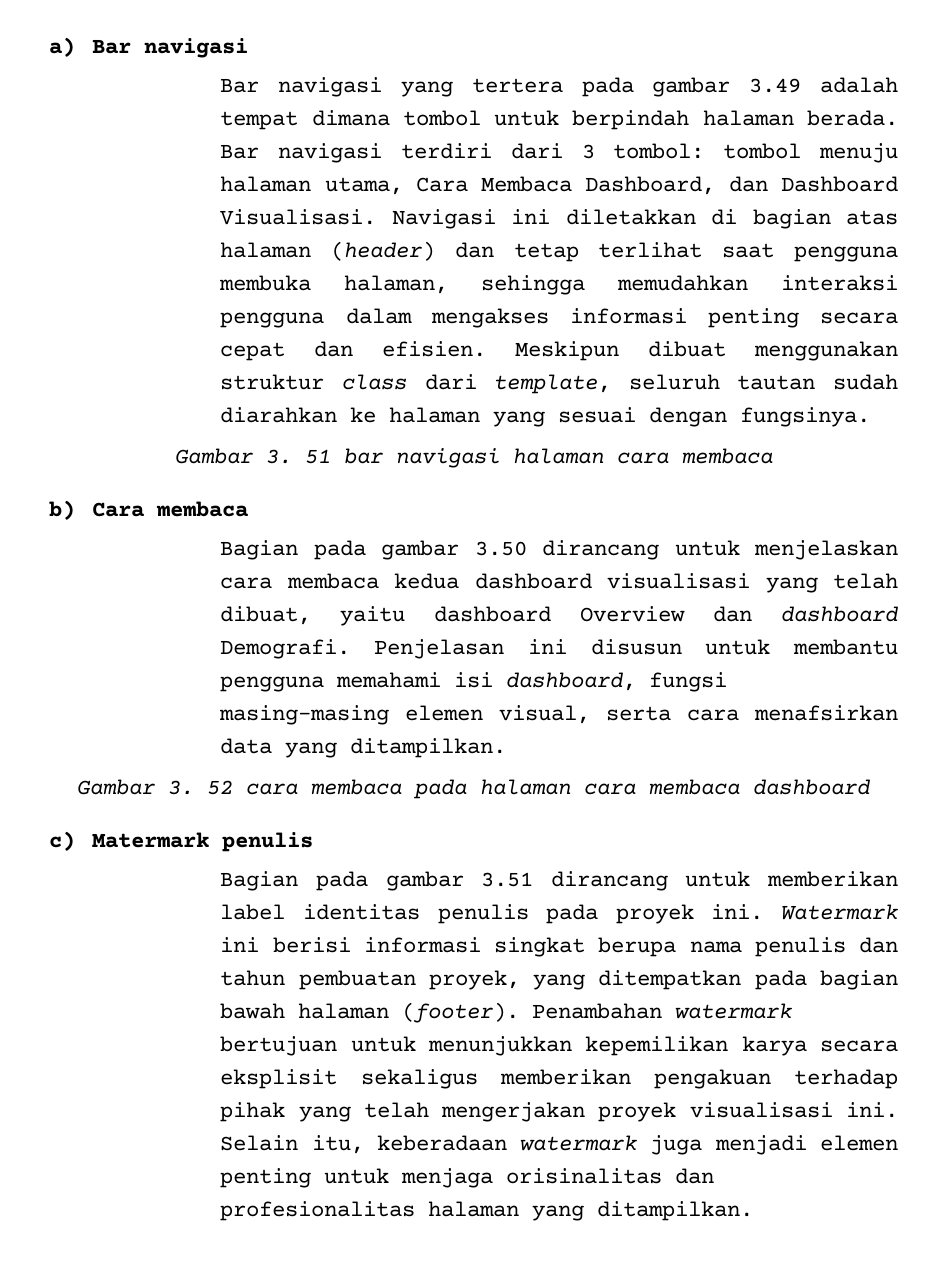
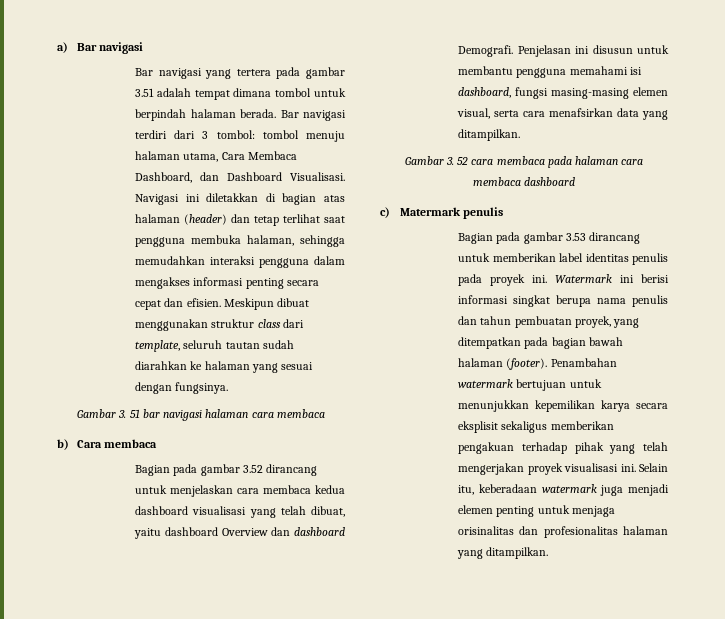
- Bar navigasi yang tertera pada gambar 3.49 adalah tempat dimana tombol untuk berpindah halaman berada.
+ Bar navigasi yang tertera pada gambar 3.51 adalah tempat dimana tombol untuk berpindah halaman berada.
- Bagian pada gambar 3.50 dirancang untuk menjelaskan cara membaca kedua dashboard visualisasi yang telah dibuat, yaitu dashboard Overview dan dashboard Demografi.
+ Bagian pada gambar 3.52 dirancang untuk menjelaskan cara membaca kedua dashboard visualisasi yang telah dibuat, yaitu dashboard Overview dan dashboard Demografi.
- Bagian pada gambar 3.51 dirancang untuk memberikan label identitas penulis pada proyek ini.
+ Bagian pada gambar 3.53 dirancang untuk memberikan label identitas penulis pada proyek ini.

